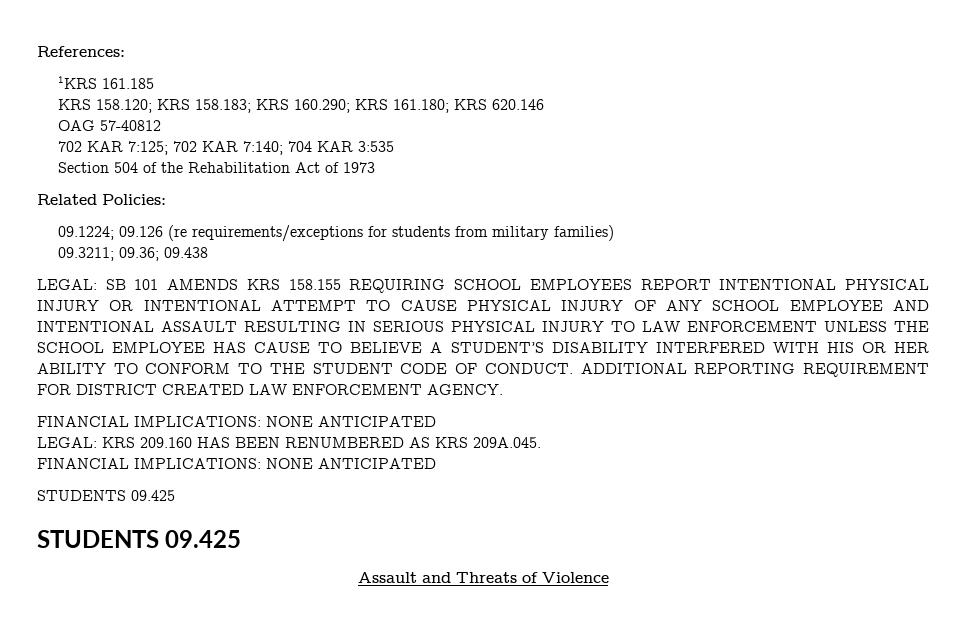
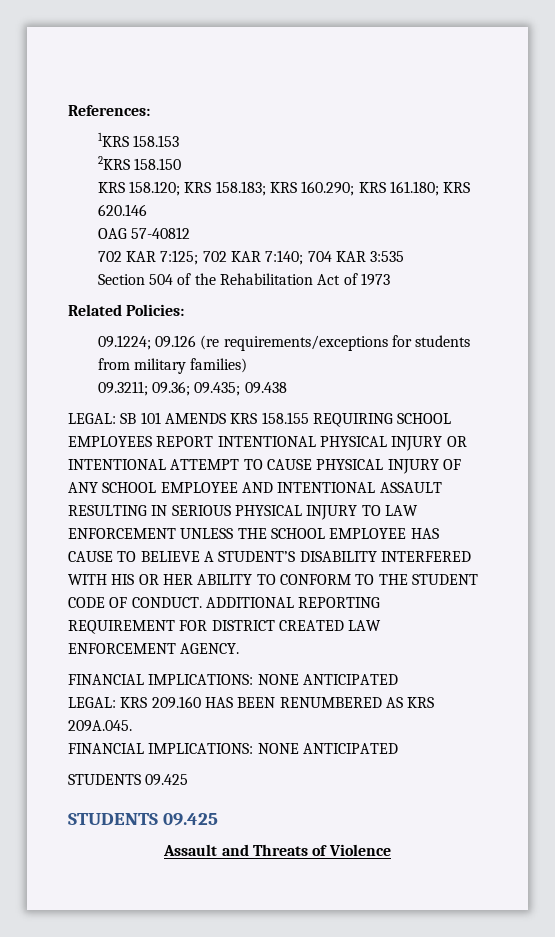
- 1KRS 161.185
+ 1KRS 158.153
+ 2KRS 158.150
- 09.3211; 09.36; 09.438
+ 09.3211; 09.36; 09.435; 09.438

